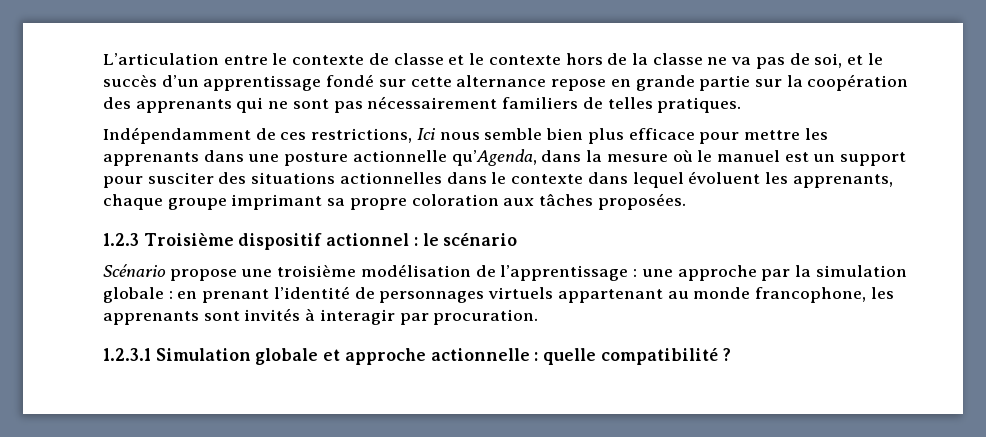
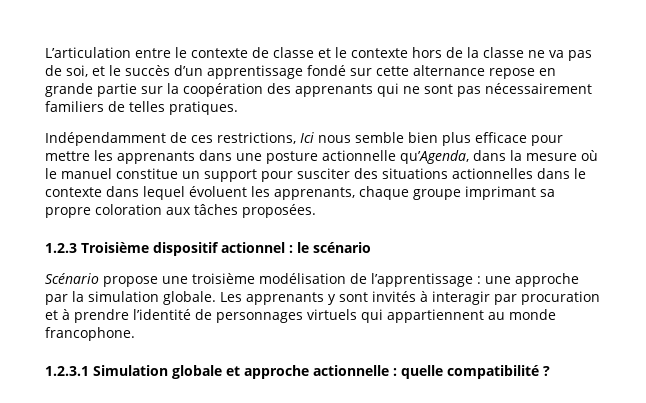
- Indépendamment de ces restrictions, Ici nous semble bien plus efficace pour mettre les apprenants dans une posture actionnelle qu’Agenda, dans la mesure où le manuel est un support pour susciter des situations actionnelles dans le contexte dans lequel évoluent les apprenants, chaque groupe imprimant sa propre coloration aux tâches proposées.
+ Indépendamment de ces restrictions, Ici nous semble bien plus efficace pour mettre les apprenants dans une posture actionnelle qu’Agenda, dans la mesure où le manuel constitue un support pour susciter des situations actionnelles dans le contexte dans lequel évoluent les apprenants, chaque groupe imprimant sa propre coloration aux tâches proposées.
- Scénario propose une troisième modélisation de l’apprentissage : une approche par la simulation globale : en prenant l’identité de personnages virtuels appartenant au monde francophone, les apprenants sont invités à interagir par procuration.
+ Scénario propose une troisième modélisation de l’apprentissage : une approche par la simulation globale. Les apprenants y sont invités à interagir par procuration et à prendre l’identité de personnages virtuels qui appartiennent au monde francophone.

